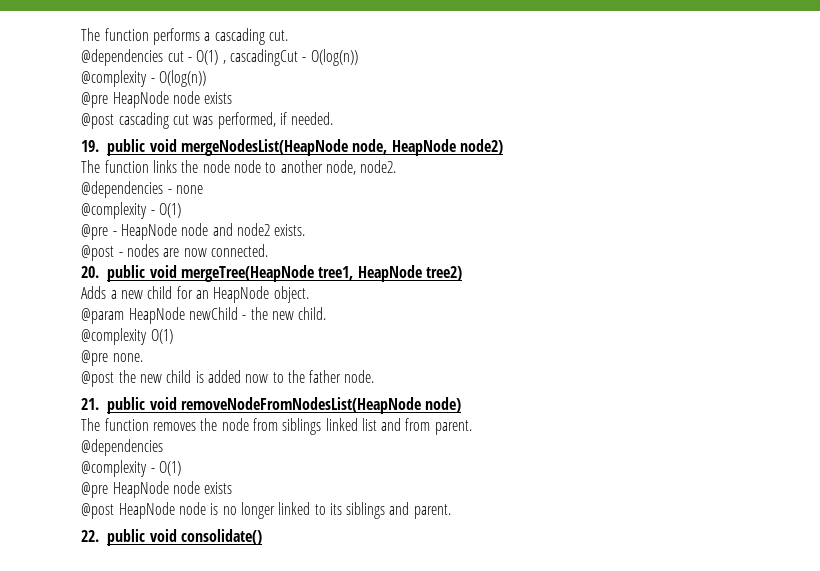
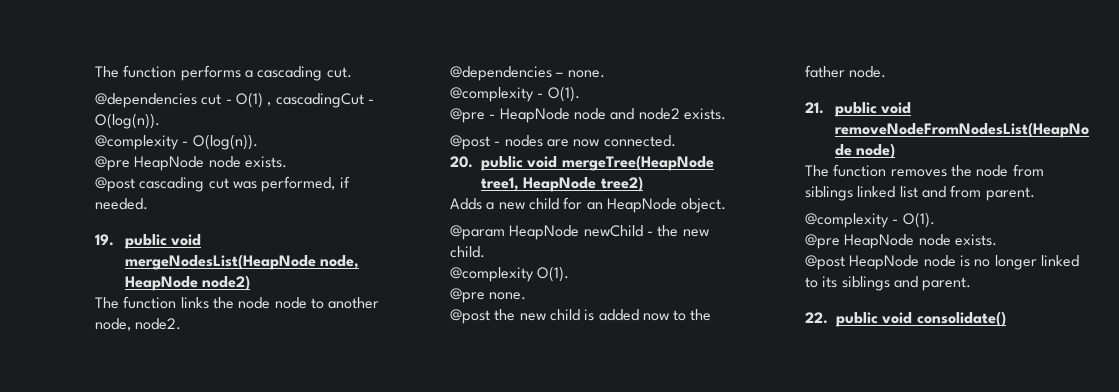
- @dependencies cut - O(1) , cascadingCut - O(log(n))
- @complexity - O(log(n))
- @pre HeapNode node exists
+ @dependencies cut - O(1) , cascadingCut - O(log(n)).
+ @complexity - O(log(n)).
+ @pre HeapNode node exists.
- @dependencies - none
- @complexity - O(1)
+ @dependencies – none.
+ @complexity - O(1).
- @complexity O(1)
+ @complexity O(1).
  The function removes the node from siblings linked list and from parent.
- @dependencies
- @complexity - O(1)
- @pre HeapNode node exists
+ @complexity - O(1).
+ @pre HeapNode node exists.

